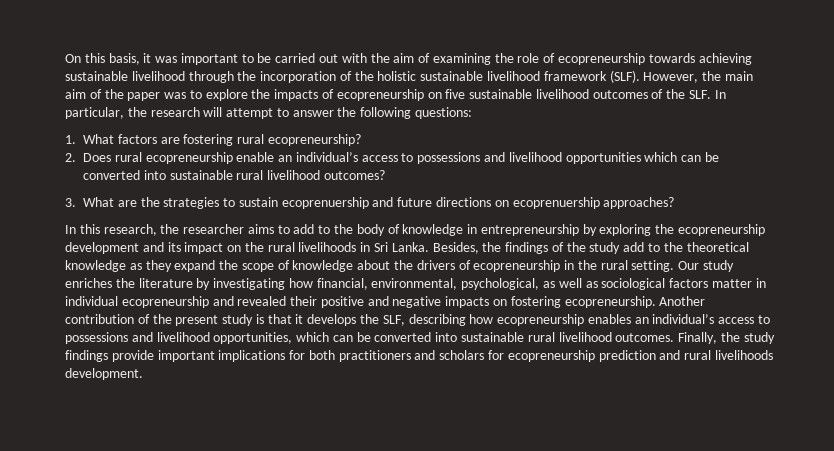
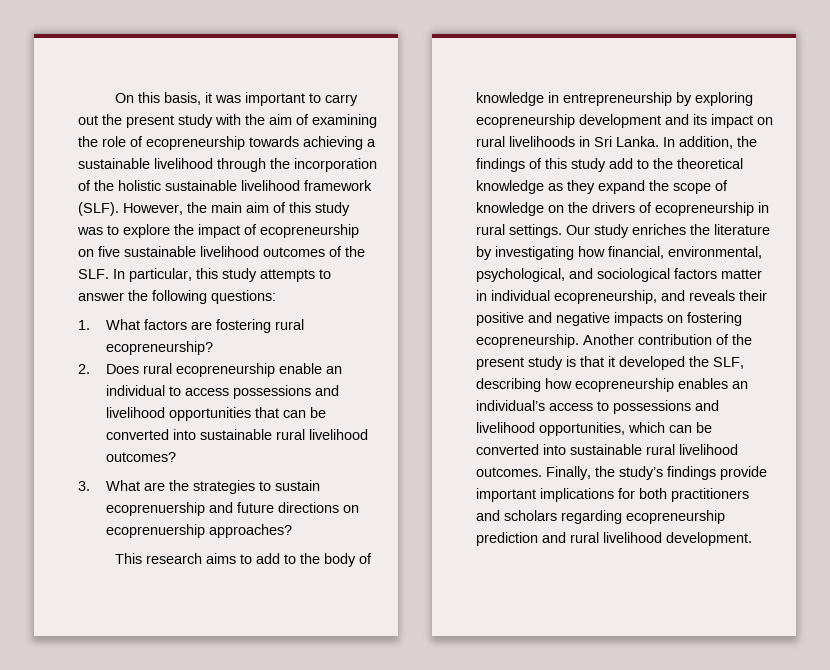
- On this basis, it was important to be carried out with the aim of examining the role of ecopreneurship towards achieving sustainable livelihood through the incorporation of the holistic sustainable livelihood framework (SLF).
+ On this basis, it was important to carry out the present study with the aim of examining the role of ecopreneurship towards achieving a sustainable livelihood through the incorporation of the holistic sustainable livelihood framework (SLF).
- However, the main aim of the paper was to explore the impacts of ecopreneurship on five sustainable livelihood outcomes of the SLF. In particular, the research will attempt to answer the following questions:
+ However, the main aim of this study was to explore the impact of ecopreneurship on five sustainable livelihood outcomes of the SLF. In particular, this study attempts to answer the following questions:
- 2. Does rural ecopreneurship enable an individual’s access to possessions and livelihood opportunities which can be converted into sustainable rural livelihood outcomes?
+ 2. Does rural ecopreneurship enable an individual to access possessions and livelihood opportunities that can be converted into sustainable rural livelihood outcomes?
- In this research, the researcher aims to add to the body of knowledge in entrepreneurship by exploring the ecopreneurship development and its impact on the rural livelihoods in Sri Lanka.
+ This research aims to add to the body of knowledge in entrepreneurship by exploring ecopreneurship development and its impact on rural livelihoods in Sri Lanka.
- Besides, the findings of the study add to the theoretical knowledge as they expand the scope of knowledge about the drivers of ecopreneurship in the rural setting.
+ In addition, the findings of this study add to the theoretical knowledge as they expand the scope of knowledge on the drivers of ecopreneurship in rural settings.
- Our study enriches the literature by investigating how financial, environmental, psychological, as well as sociological factors matter in individual ecopreneurship and revealed their positive and negative impacts on fostering ecopreneurship.
+ Our study enriches the literature by investigating how financial, environmental, psychological, and sociological factors matter in individual ecopreneurship, and reveals their positive and negative impacts on fostering ecopreneurship.
- Another contribution of the present study is that it develops the SLF, describing how ecopreneurship enables an individual’s access to possessions and livelihood opportunities, which can be converted into sustainable rural livelihood outcomes.
+ Another contribution of the present study is that it developed the SLF, describing how ecopreneurship enables an individual’s access to possessions and livelihood opportunities, which can be converted into sustainable rural livelihood outcomes.
- Finally, the study findings provide important implications for both practitioners and scholars for ecopreneurship prediction and rural livelihoods development.
+ Finally, the study’s findings provide important implications for both practitioners and scholars regarding ecopreneurship prediction and rural livelihood development.

